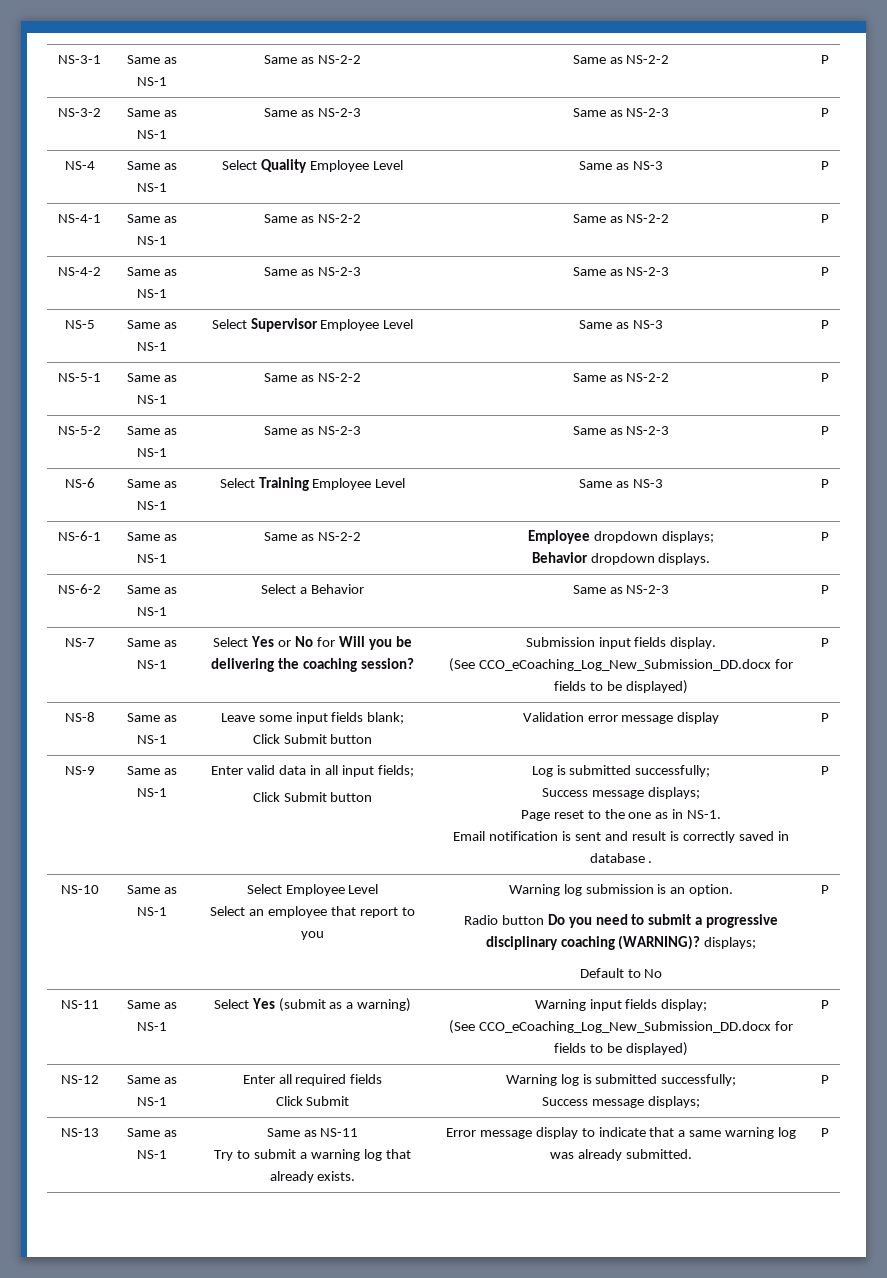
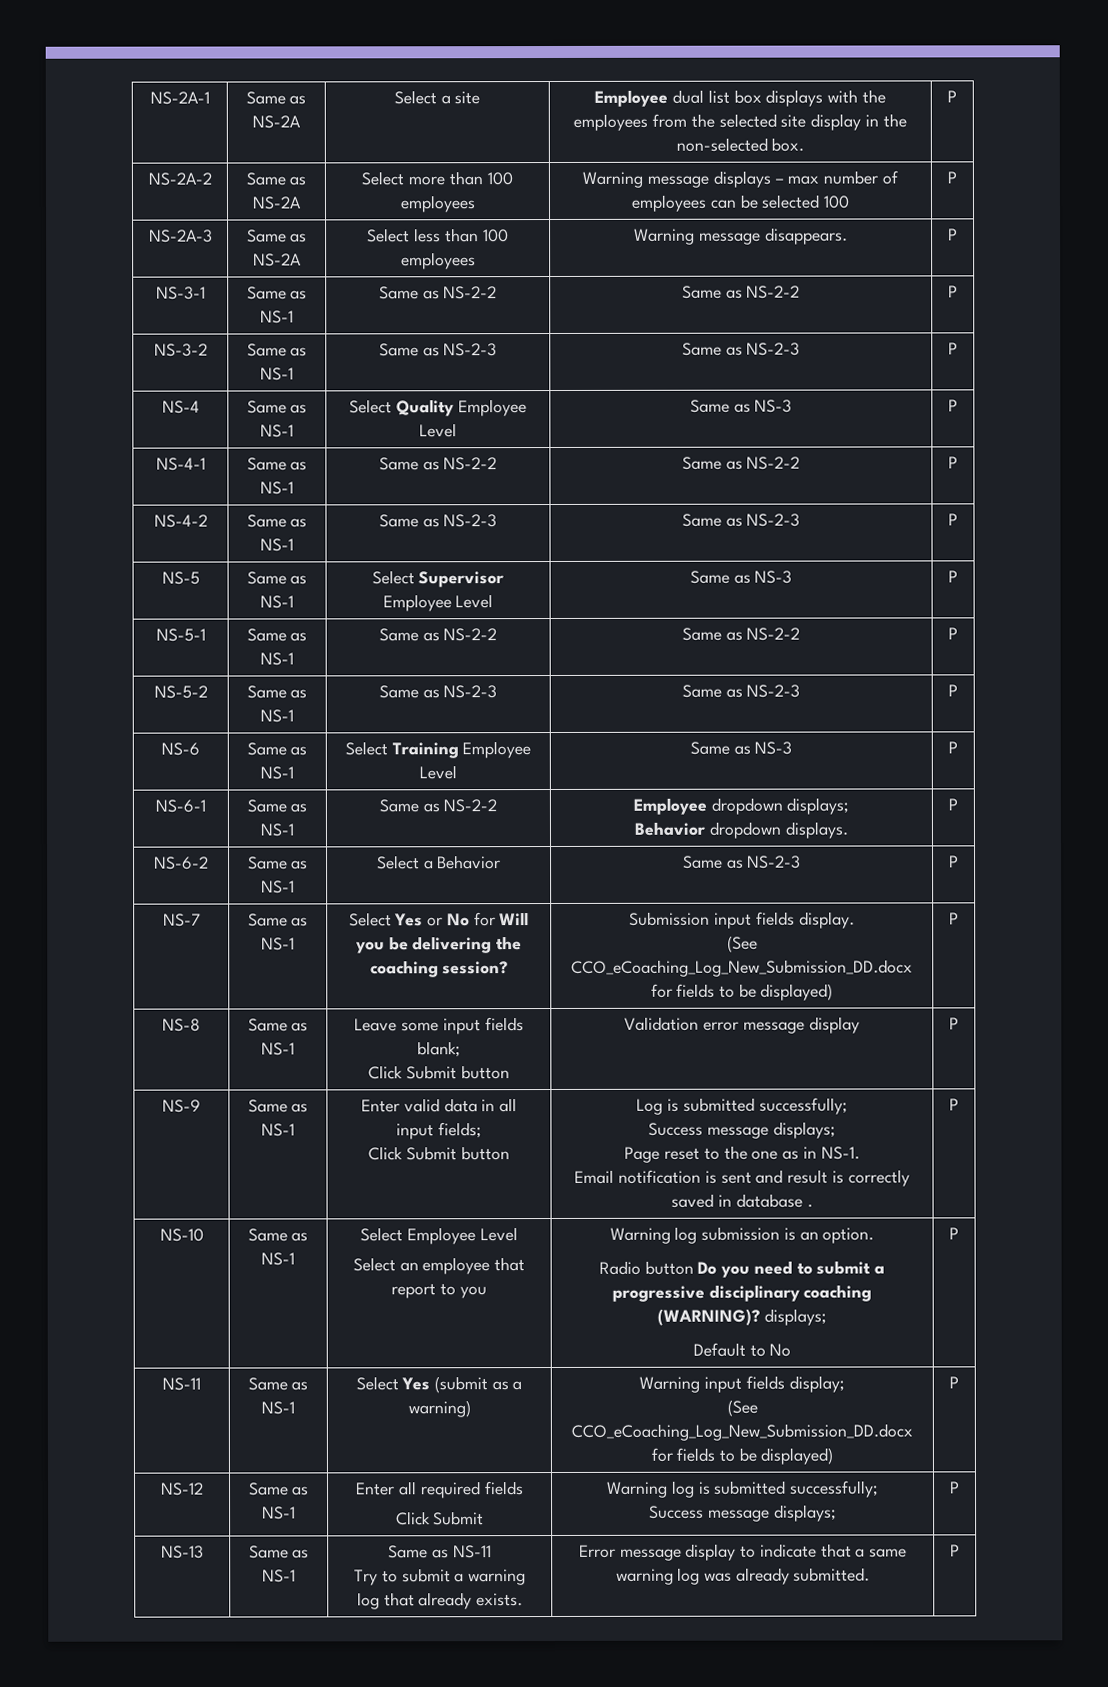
+ NS-2A-1 | Same as NS-2A | Select a site | Employee dual list box displays with the employees from the selected site display in the non-selected box. | P
+ NS-2A-2 | Same as NS-2A | Select more than 100 employees | Warning message displays – max number of employees can be selected 100 | P
+ NS-2A-3 | Same as NS-2A | Select less than 100 employees | Warning message disappears. | P

